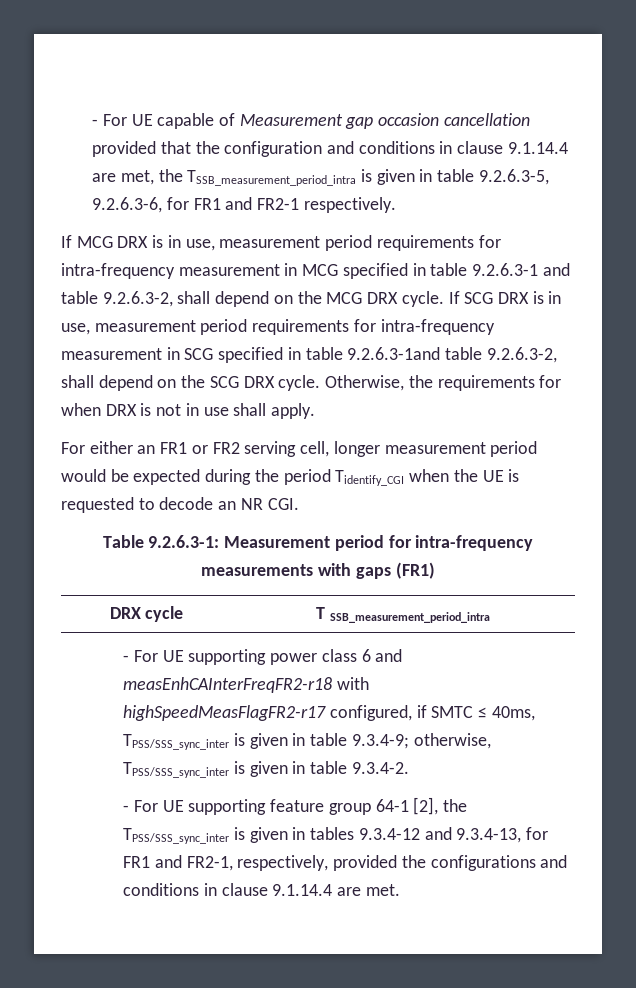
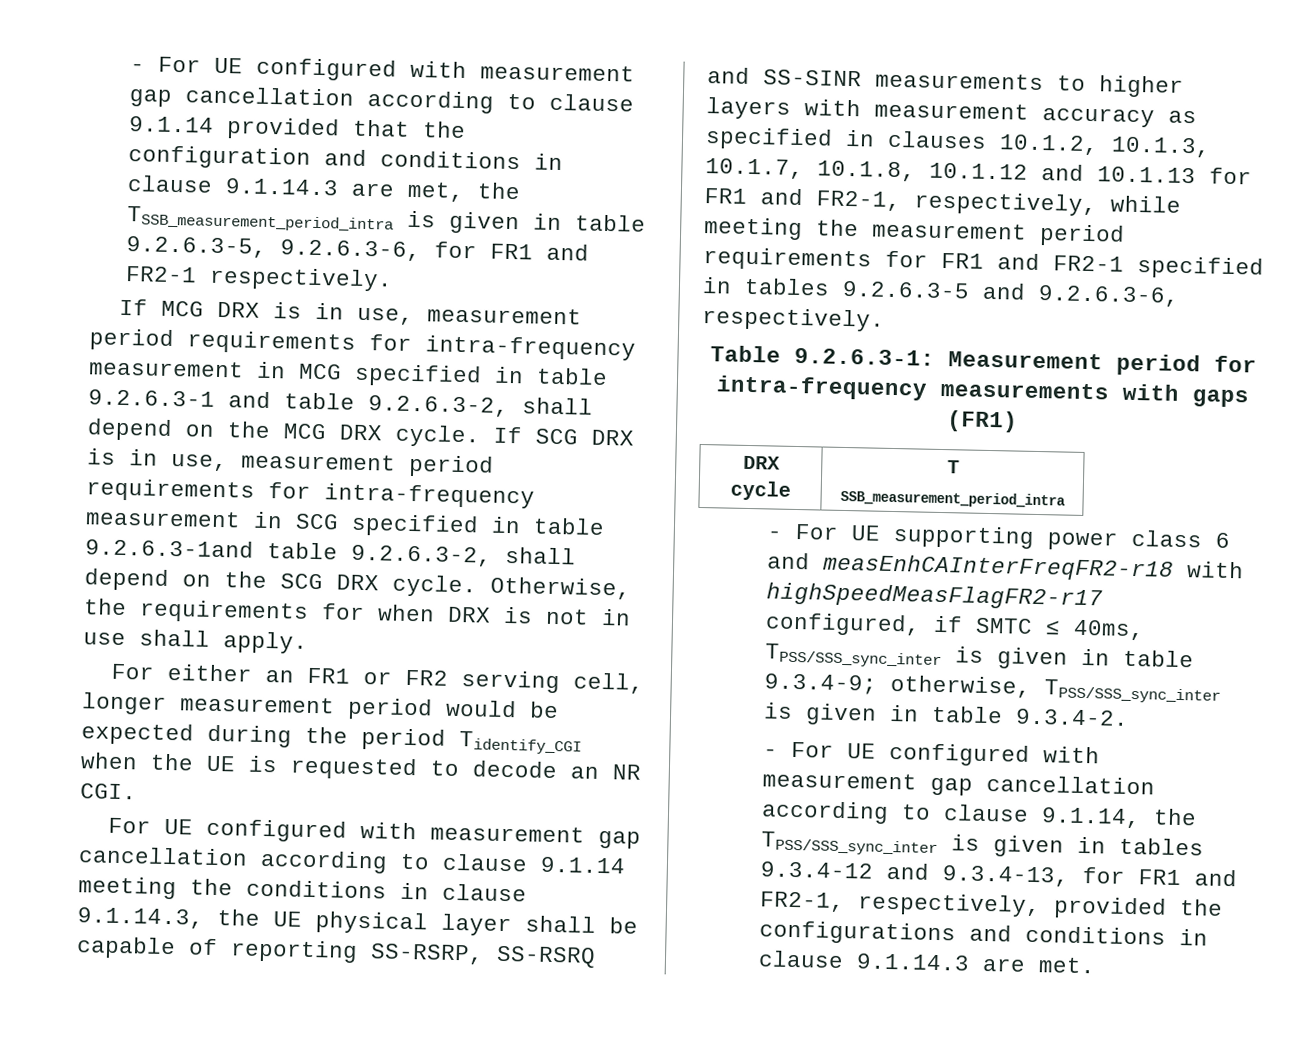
- - For UE capable of Measurement gap occasion cancellation provided that the configuration and conditions in clause 9.1.14.4 are met, the TSSB_measurement_period_intra is given in table 9.2.6.3-5, 9.2.6.3-6, for FR1 and FR2-1 respectively.
+ - For UE configured with measurement gap cancellation according to clause 9.1.14 provided that the configuration and conditions in clause 9.1.14.3 are met, the TSSB_measurement_period_intra is given in table 9.2.6.3-5, 9.2.6.3-6, for FR1 and FR2-1 respectively.
+ For UE configured with measurement gap cancellation according to clause 9.1.14 meeting the conditions in clause 9.1.14.3, the UE physical layer shall be capable of reporting SS-RSRP, SS-RSRQ and SS-SINR measurements to higher layers with measurement accuracy as specified in clauses 10.1.2, 10.1.3, 10.1.7, 10.1.8, 10.1.12 and 10.1.13 for FR1 and FR2-1, respectively, while meeting the measurement period requirements for FR1 and FR2-1 specified in tables 9.2.6.3-5 and 9.2.6.3-6, respectively.
- - For UE supporting feature group 64-1 [2], the TPSS/SSS_sync_inter is given in tables 9.3.4-12 and 9.3.4-13, for FR1 and FR2-1, respectively, provided the configurations and conditions in clause 9.1.14.4 are met.
+ - For UE configured with measurement gap cancellation according to clause 9.1.14, the TPSS/SSS_sync_inter is given in tables 9.3.4-12 and 9.3.4-13, for FR1 and FR2-1, respectively, provided the configurations and conditions in clause 9.1.14.3 are met.

